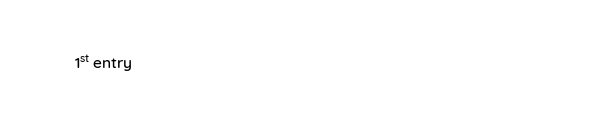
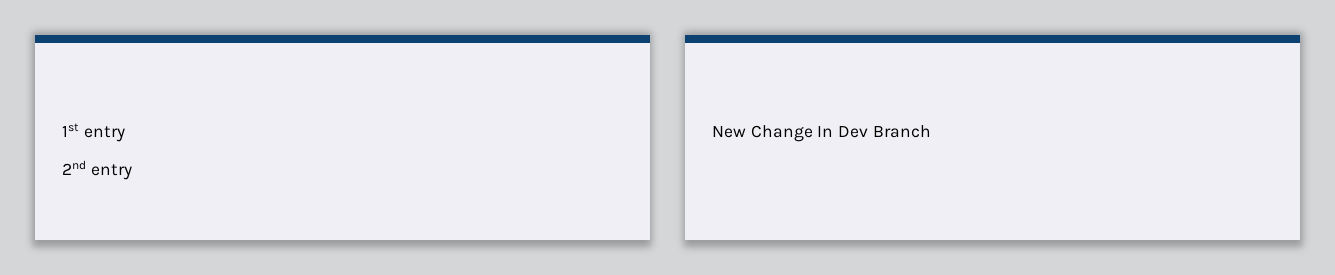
+ 2nd entry
+ New Change In Dev Branch

